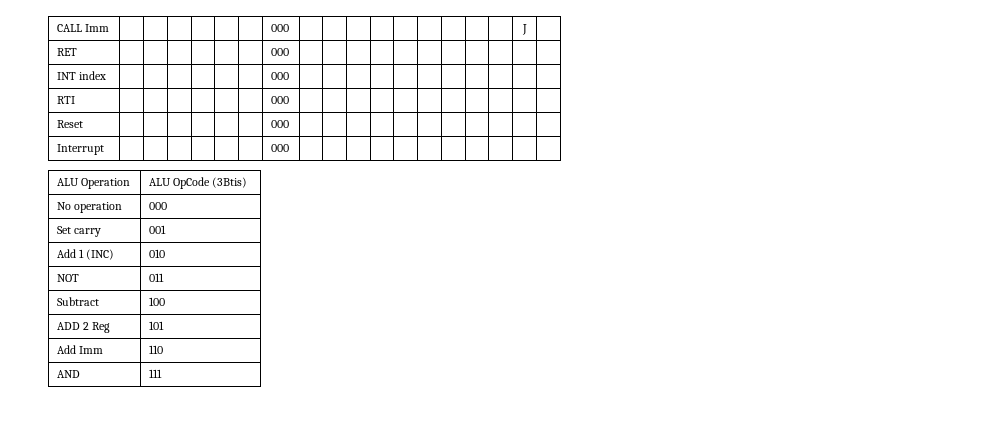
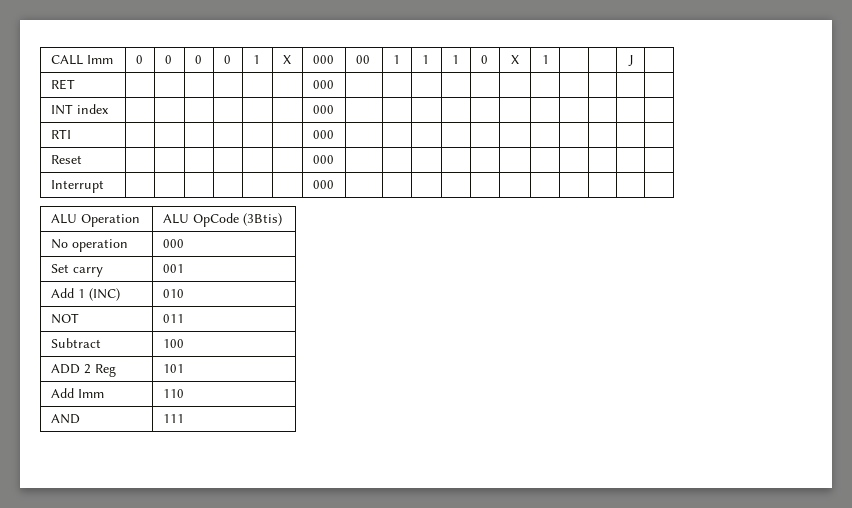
- CALL Imm | | | | | | | 000 | | | | | | | | | | J |
+ CALL Imm | 0 | 0 | 0 | 0 | 1 | X | 000 | 00 | 1 | 1 | 1 | 0 | X | 1 | | | J |

